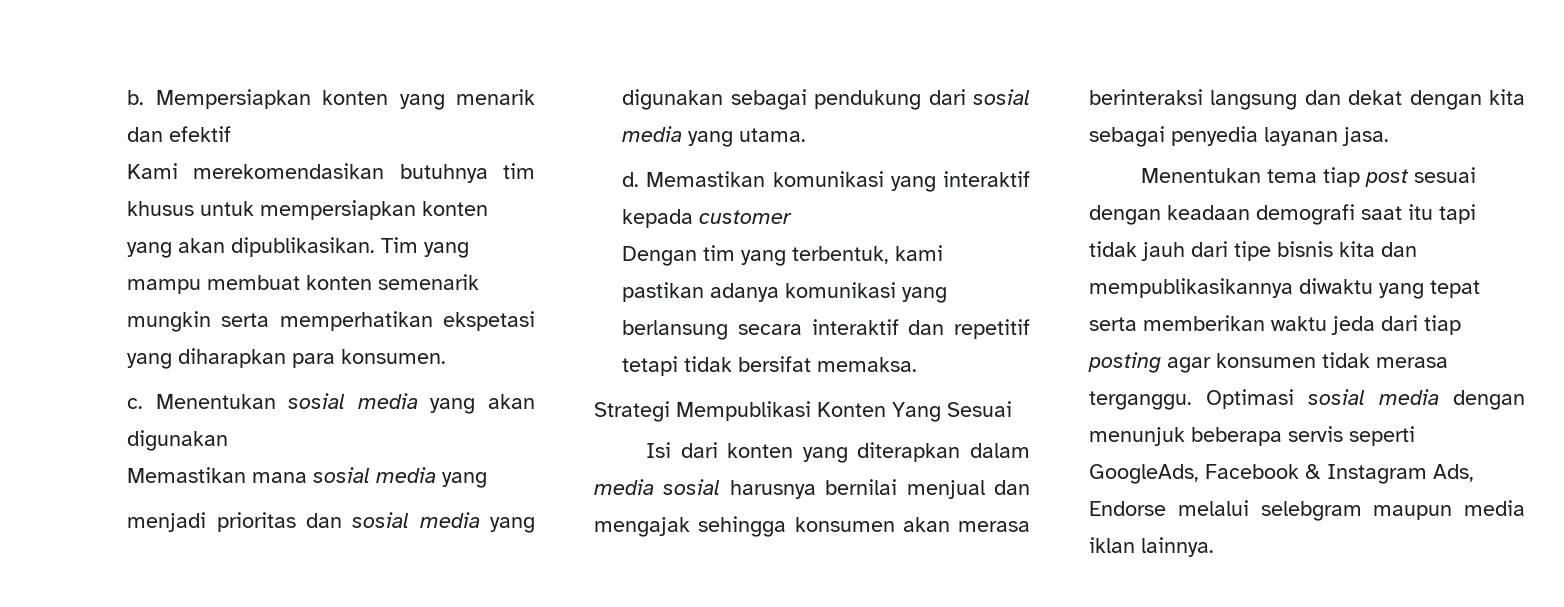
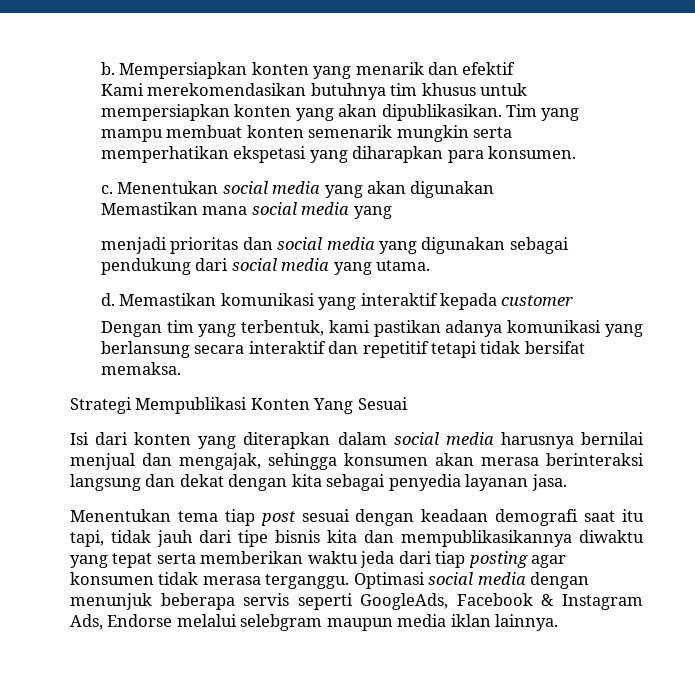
- Menentukan sosial media yang akan digunakan
+ Menentukan social media yang akan digunakan
- Memastikan mana sosial media yang
+ Memastikan mana social media yang
- menjadi prioritas dan sosial media yang digunakan sebagai pendukung dari sosial media yang utama.
+ menjadi prioritas dan social media yang digunakan sebagai pendukung dari social media yang utama.
- Isi dari konten yang diterapkan dalam media sosial harusnya bernilai menjual dan mengajak sehingga konsumen akan merasa berinteraksi langsung dan dekat dengan kita sebagai penyedia layanan jasa.
+ Isi dari konten yang diterapkan dalam social media harusnya bernilai menjual dan mengajak, sehingga konsumen akan merasa berinteraksi langsung dan dekat dengan kita sebagai penyedia layanan jasa.
- Menentukan tema tiap post sesuai dengan keadaan demografi saat itu tapi tidak jauh dari tipe bisnis kita dan mempublikasikannya diwaktu yang tepat serta memberikan waktu jeda dari tiap posting agar konsumen tidak merasa terganggu.
+ Menentukan tema tiap post sesuai dengan keadaan demografi saat itu tapi, tidak jauh dari tipe bisnis kita dan mempublikasikannya diwaktu yang tepat serta memberikan waktu jeda dari tiap posting agar konsumen tidak merasa terganggu.
- Optimasi sosial media dengan menunjuk beberapa servis seperti GoogleAds, Facebook & Instagram Ads, Endorse melalui selebgram maupun media iklan lainnya.
+ Optimasi social media dengan menunjuk beberapa servis seperti GoogleAds, Facebook & Instagram Ads, Endorse melalui selebgram maupun media iklan lainnya.

